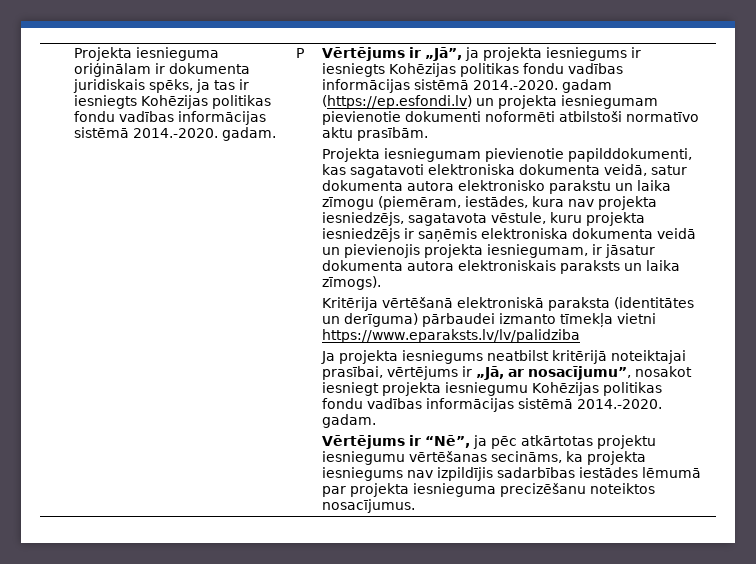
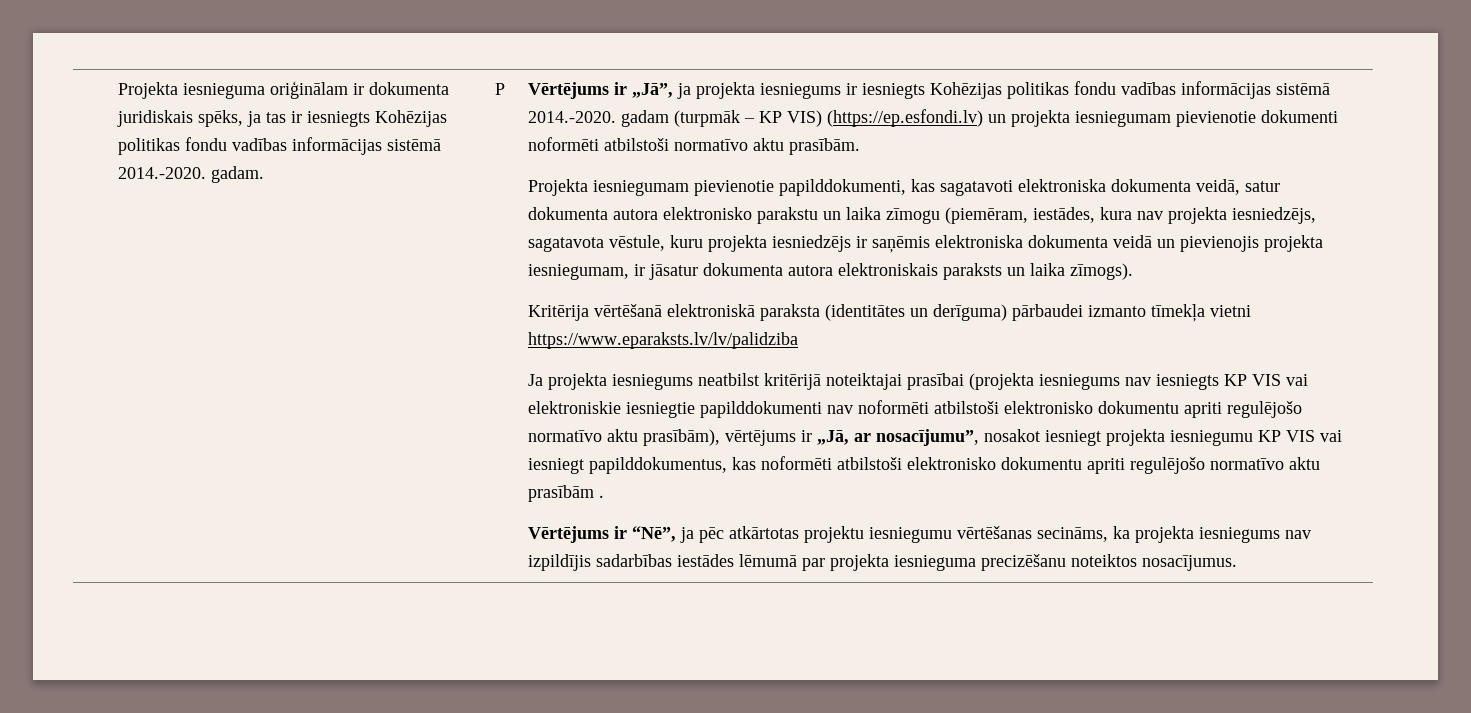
- Vērtējums ir „Jā”, ja projekta iesniegums ir iesniegts Kohēzijas politikas fondu vadības informācijas sistēmā 2014.-2020. gadam (https://ep.esfondi.lv) un projekta iesniegumam pievienotie dokumenti noformēti atbilstoši normatīvo aktu prasībām.
+ Vērtējums ir „Jā”, ja projekta iesniegums ir iesniegts Kohēzijas politikas fondu vadības informācijas sistēmā 2014.-2020. gadam (turpmāk – KP VIS) (https://ep.esfondi.lv) un projekta iesniegumam pievienotie dokumenti noformēti atbilstoši normatīvo aktu prasībām.
- Ja projekta iesniegums neatbilst kritērijā noteiktajai prasībai, vērtējums ir „Jā, ar nosacījumu”, nosakot iesniegt projekta iesniegumu Kohēzijas politikas fondu vadības informācijas sistēmā 2014.-2020. gadam.
+ Ja projekta iesniegums neatbilst kritērijā noteiktajai prasībai (projekta iesniegums nav iesniegts KP VIS vai elektroniskie iesniegtie papilddokumenti nav noformēti atbilstoši elektronisko dokumentu apriti regulējošo normatīvo aktu prasībām), vērtējums ir „Jā, ar nosacījumu”, nosakot iesniegt projekta iesniegumu KP VIS vai iesniegt papilddokumentus, kas noformēti atbilstoši elektronisko dokumentu apriti regulējošo normatīvo aktu prasībām .

